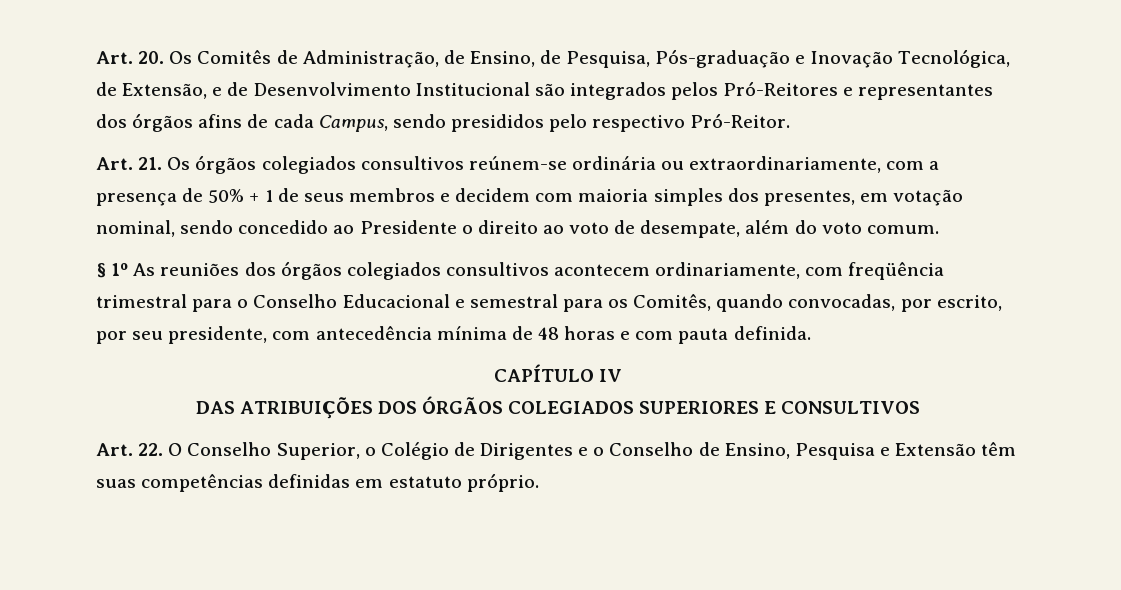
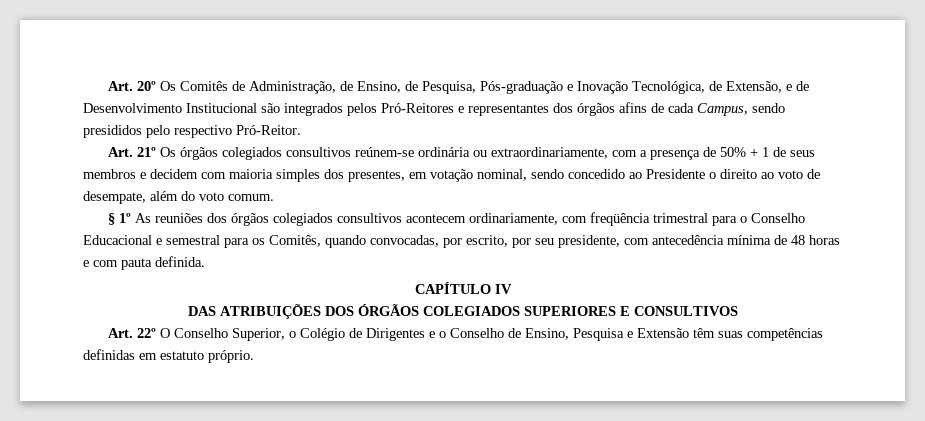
- Art. 20. Os Comitês de Administração, de Ensino, de Pesquisa, Pós-graduação e Inovação Tecnológica, de Extensão, e de Desenvolvimento Institucional são integrados pelos Pró-Reitores e representantes dos órgãos afins de cada Campus, sendo presididos pelo respectivo Pró-Reitor.
+ Art. 20º Os Comitês de Administração, de Ensino, de Pesquisa, Pós-graduação e Inovação Tecnológica, de Extensão, e de Desenvolvimento Institucional são integrados pelos Pró-Reitores e representantes dos órgãos afins de cada Campus, sendo presididos pelo respectivo Pró-Reitor.
- Art. 21. Os órgãos colegiados consultivos reúnem-se ordinária ou extraordinariamente, com a presença de 50% + 1 de seus membros e decidem com maioria simples dos presentes, em votação nominal, sendo concedido ao Presidente o direito ao voto de desempate, além do voto comum.
+ Art. 21º Os órgãos colegiados consultivos reúnem-se ordinária ou extraordinariamente, com a presença de 50% + 1 de seus membros e decidem com maioria simples dos presentes, em votação nominal, sendo concedido ao Presidente o direito ao voto de desempate, além do voto comum.
- Art. 22. O Conselho Superior, o Colégio de Dirigentes e o Conselho de Ensino, Pesquisa e Extensão têm suas competências definidas em estatuto próprio.
+ Art. 22º O Conselho Superior, o Colégio de Dirigentes e o Conselho de Ensino, Pesquisa e Extensão têm suas competências definidas em estatuto próprio.

